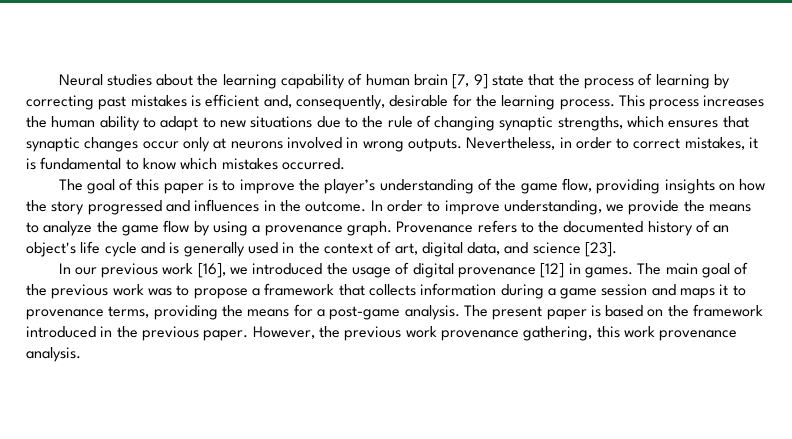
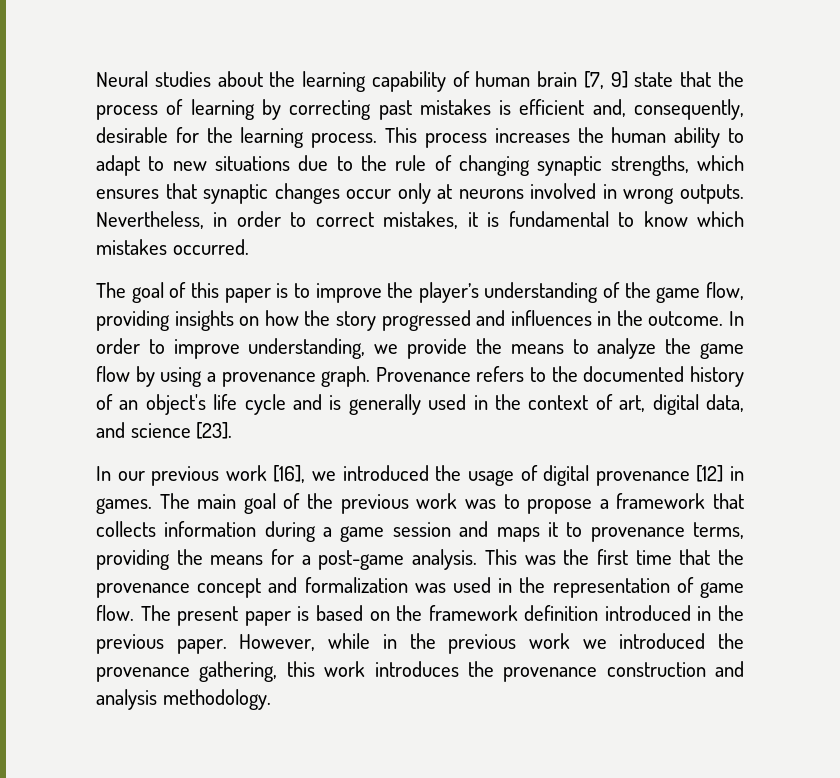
+ This was the first time that the provenance concept and formalization was used in the representation of game flow.
- The present paper is based on the framework introduced in the previous paper.
+ The present paper is based on the framework definition introduced in the previous paper.
- However, the previous work provenance gathering, this work provenance analysis.
+ However, while in the previous work we introduced the provenance gathering, this work introduces the provenance construction and analysis methodology.

